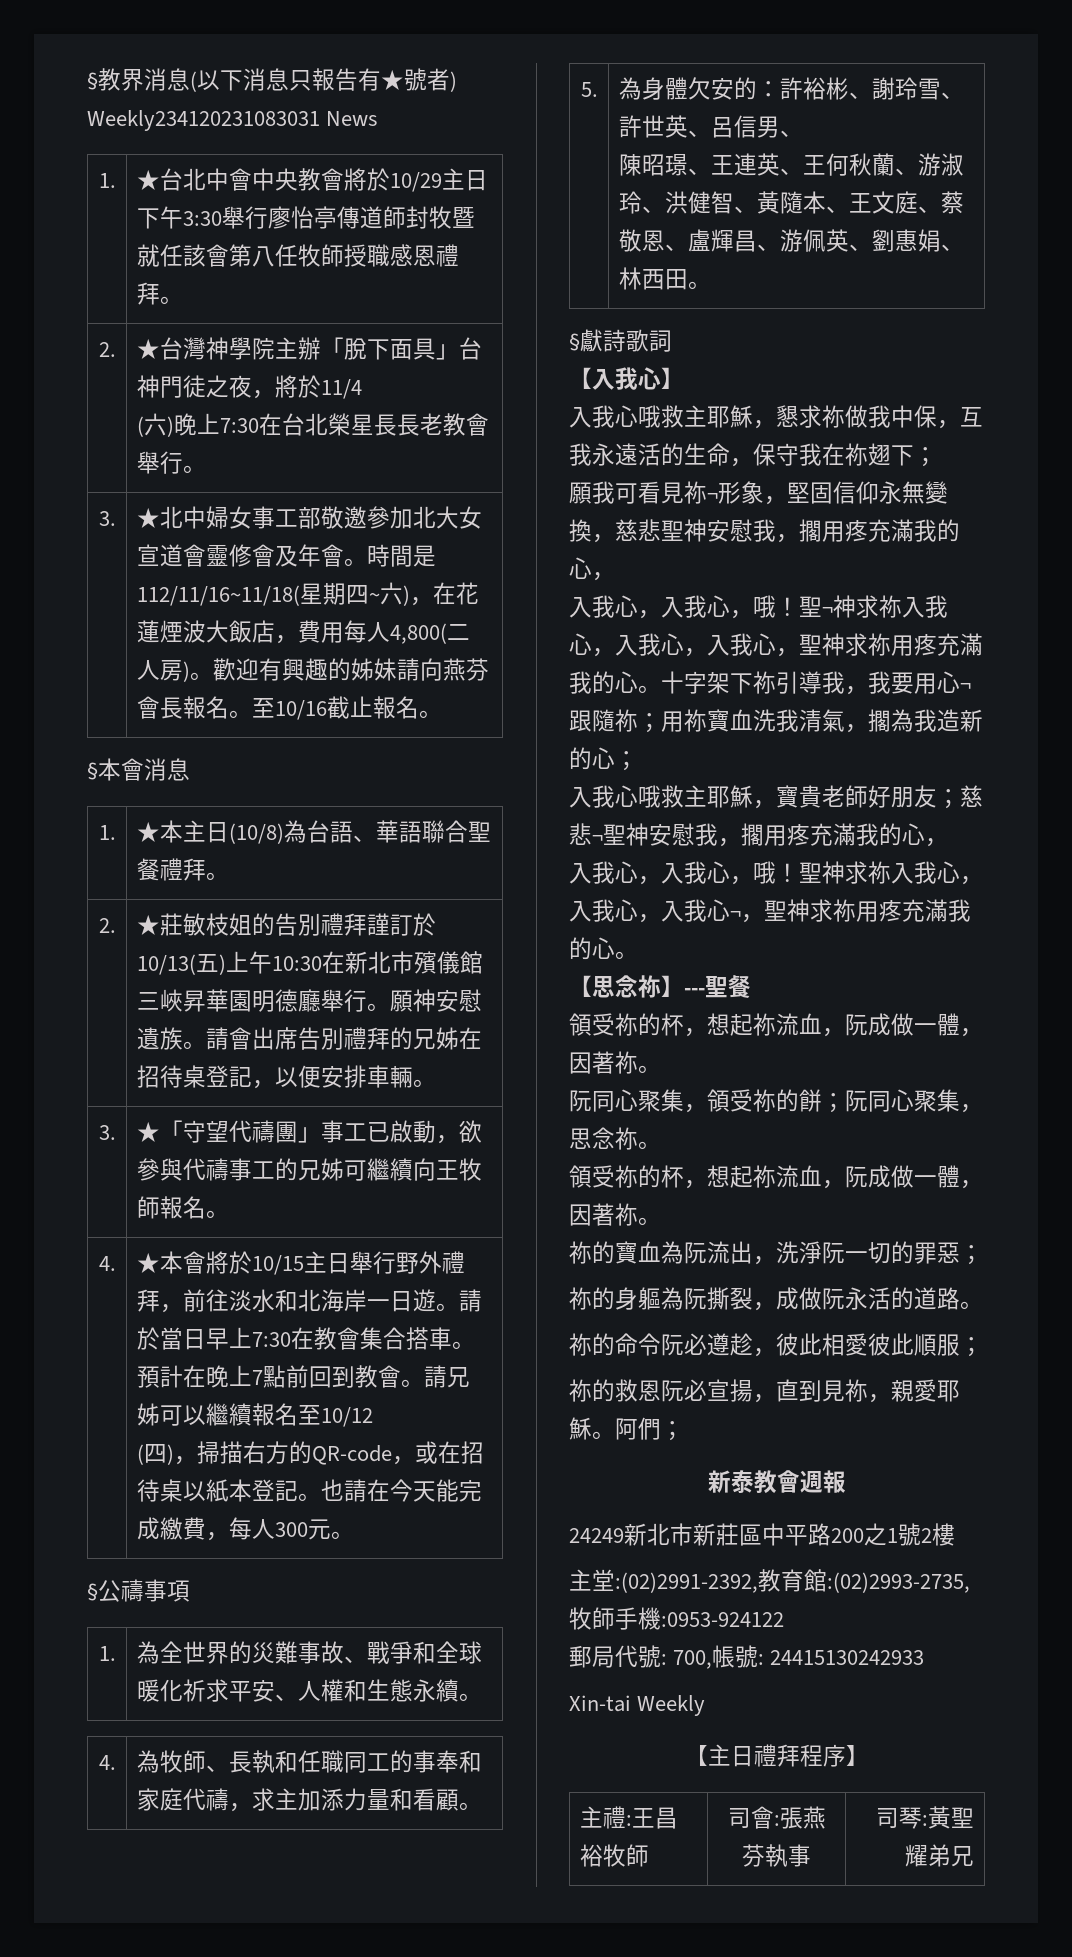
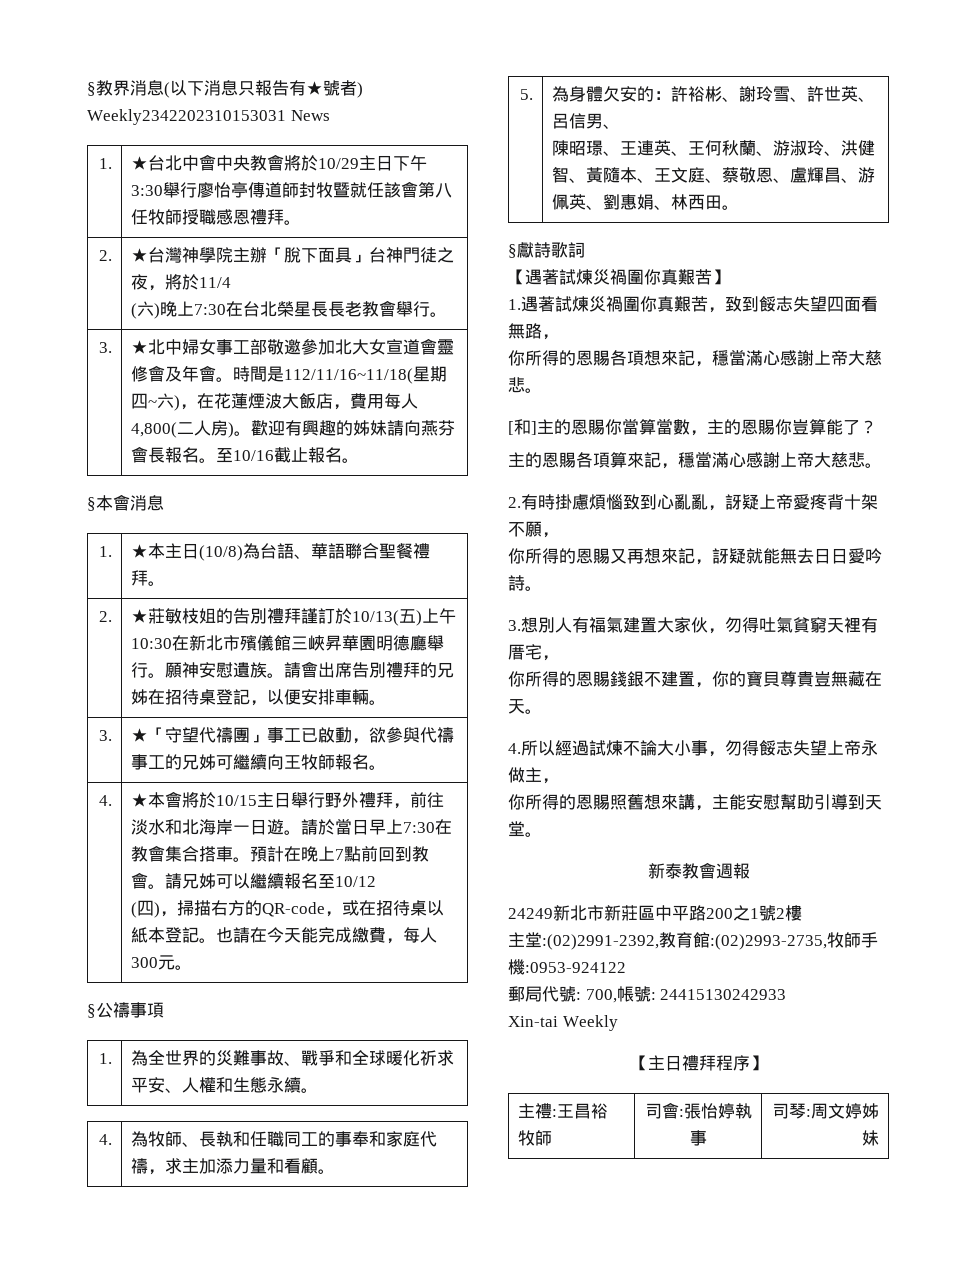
- §教界消息(以下消息只報告有★號者) Weekly234120231083031 News
+ §教界消息(以下消息只報告有★號者) Weekly2342202310153031 News
- 【入我心】
- 入我心哦救主耶穌，懇求祢做我中保，互我永遠活的生命，保守我在祢翅下；
- 願我可看見祢¬形象，堅固信仰永無變換，慈悲聖神安慰我，擱用疼充滿我的心，
- 入我心，入我心，哦！聖¬神求祢入我心，入我心，入我心，聖神求祢用疼充滿我的心。十字架下祢引導我，我要用心¬跟隨祢；用祢寶血洗我清氣，擱為我造新的心；
- 入我心哦救主耶穌，寶貴老師好朋友；慈悲¬聖神安慰我，擱用疼充滿我的心，
- 入我心，入我心，哦！聖神求祢入我心，入我心，入我心¬，聖神求祢用疼充滿我的心。
- 【思念祢】---聖餐
- 領受祢的杯，想起祢流血，阮成做一體，因著祢。
- 阮同心聚集，領受祢的餅；阮同心聚集，思念祢。
- 領受祢的杯，想起祢流血，阮成做一體，因著祢。
- 祢的寶血為阮流出，洗淨阮一切的罪惡；
- 祢的身軀為阮撕裂，成做阮永活的道路。
- 祢的命令阮必遵趁，彼此相愛彼此順服；
- 祢的救恩阮必宣揚，直到見祢，親愛耶穌。阿們；
+ 【遇著試煉災禍圍你真艱苦】
+ 1.遇著試煉災禍圍你真艱苦，致到餒志失望四面看無路，
+ 你所得的恩賜各項想來記，穩當滿心感謝上帝大慈悲。
+ [和]主的恩賜你當算當數，主的恩賜你豈算能了？
+ 主的恩賜各項算來記，穩當滿心感謝上帝大慈悲。
+ 2.有時掛慮煩惱致到心亂亂，訝疑上帝愛疼背十架不願，
+ 你所得的恩賜又再想來記，訝疑就能無去日日愛吟詩。
+ 3.想別人有福氣建置大家伙，勿得吐氣貧窮天裡有厝宅，
+ 你所得的恩賜錢銀不建置，你的寶貝尊貴豈無藏在天。
+ 4.所以經過試煉不論大小事，勿得餒志失望上帝永做主，
+ 你所得的恩賜照舊想來講，主能安慰幫助引導到天堂。
- 主禮:王昌裕牧師 | 司會:張燕芬執事 | 司琴:黃聖耀弟兄
+ 主禮:王昌裕牧師 | 司會:張怡婷執事 | 司琴:周文婷姊妹

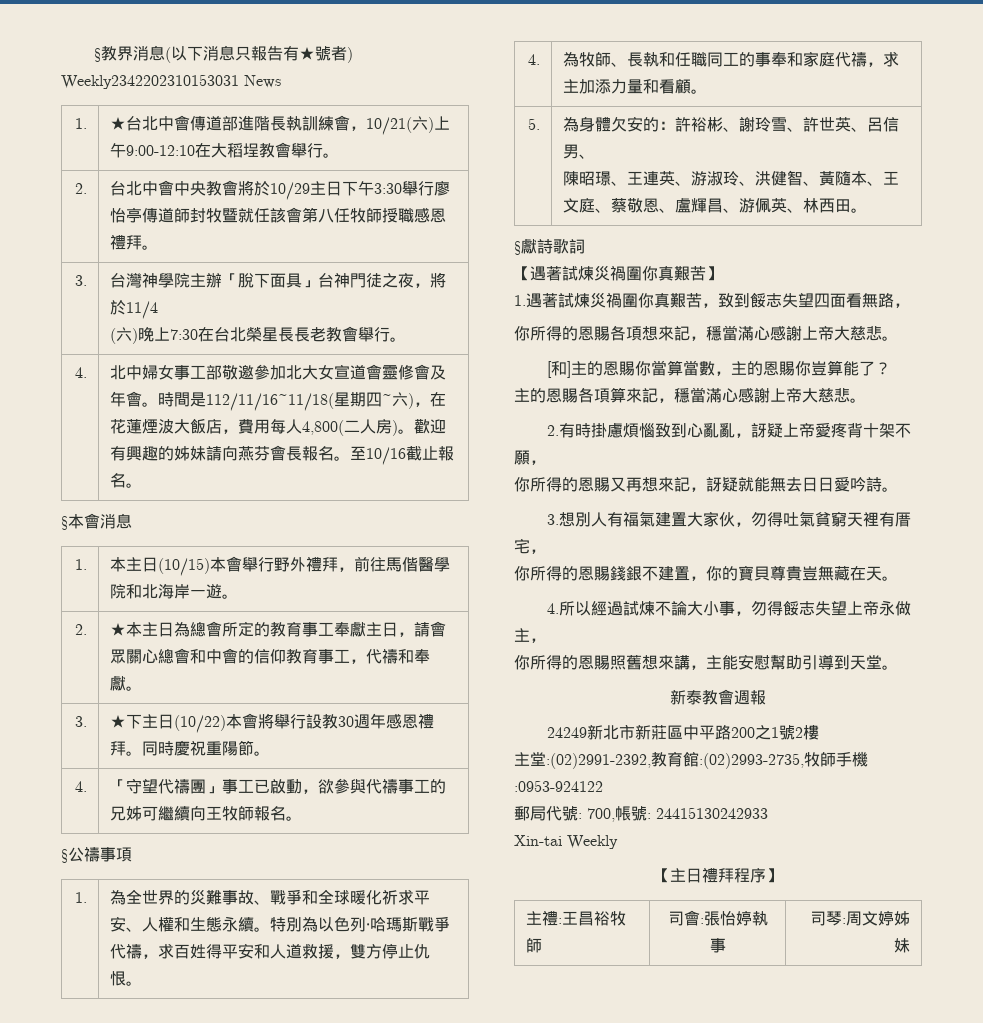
- 1. | ★台北中會中央教會將於10/29主日下午3:30舉行廖怡亭傳道師封牧暨就任該會第八任牧師授職感恩禮拜。
+ 1. | ★台北中會傳道部進階長執訓練會，10/21(六)上午9:00-12:10在大稻埕教會舉行。
+ 2. | 台北中會中央教會將於10/29主日下午3:30舉行廖怡亭傳道師封牧暨就任該會第八任牧師授職感恩禮拜。
- 2. | ★台灣神學院主辦「脫下面具」台神門徒之夜，將於11/4
+ 3. | 台灣神學院主辦「脫下面具」台神門徒之夜，將於11/4
- 3. | ★北中婦女事工部敬邀參加北大女宣道會靈修會及年會。
+ 4. | 北中婦女事工部敬邀參加北大女宣道會靈修會及年會。
- 1. | ★本主日(10/8)為台語、華語聯合聖餐禮拜。
- 2. | ★莊敏枝姐的告別禮拜謹訂於10/13(五)上午10:30在新北市殯儀館三峽昇華園明德廳舉行。願神安慰遺族。請會出席告別禮拜的兄姊在招待桌登記，以便安排車輛。
- 3. | ★「守望代禱團」事工已啟動，欲參與代禱事工的兄姊可繼續向王牧師報名。
+ 1. | 本主日(10/15)本會舉行野外禮拜，前往馬偕醫學院和北海岸一遊。
+ 2. | ★本主日為總會所定的教育事工奉獻主日，請會眾關心總會和中會的信仰教育事工，代禱和奉獻。
+ 3. | ★下主日(10/22)本會將舉行設教30週年感恩禮拜。同時慶祝重陽節。
+ 4. | 「守望代禱團」事工已啟動，欲參與代禱事工的兄姊可繼續向王牧師報名。
- 4. | ★本會將於10/15主日舉行野外禮拜，前往淡水和北海岸一日遊。請於當日早上7:30在教會集合搭車。預計在晚上7點前回到教會。請兄姊可以繼續報名至10/12
- (四)，掃描右方的QR-code，或在招待桌以紙本登記。也請在今天能完成繳費，每人300元。
- 1. | 為全世界的災難事故、戰爭和全球暖化祈求平安、人權和生態永續。
+ 1. | 為全世界的災難事故、戰爭和全球暖化祈求平安、人權和生態永續。特別為以色列‧哈瑪斯戰爭代禱，求百姓得平安和人道救援，雙方停止仇恨。
  5. | 為身體欠安的：許裕彬、謝玲雪、許世英、呂信男、
- 陳昭璟、王連英、王何秋蘭、游淑玲、洪健智、黃隨本、王文庭、蔡敬恩、盧輝昌、游佩英、劉惠娟、林西田。
+ 陳昭璟、王連英、游淑玲、洪健智、黃隨本、王文庭、蔡敬恩、盧輝昌、游佩英、林西田。

